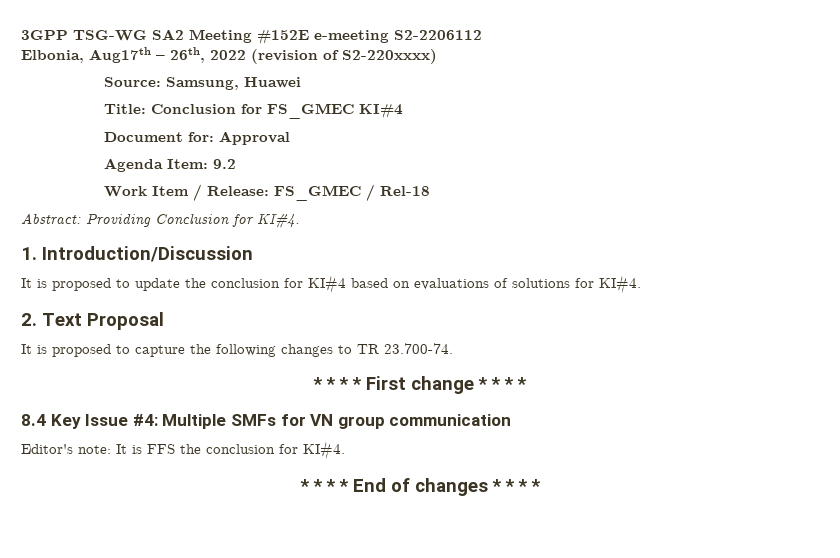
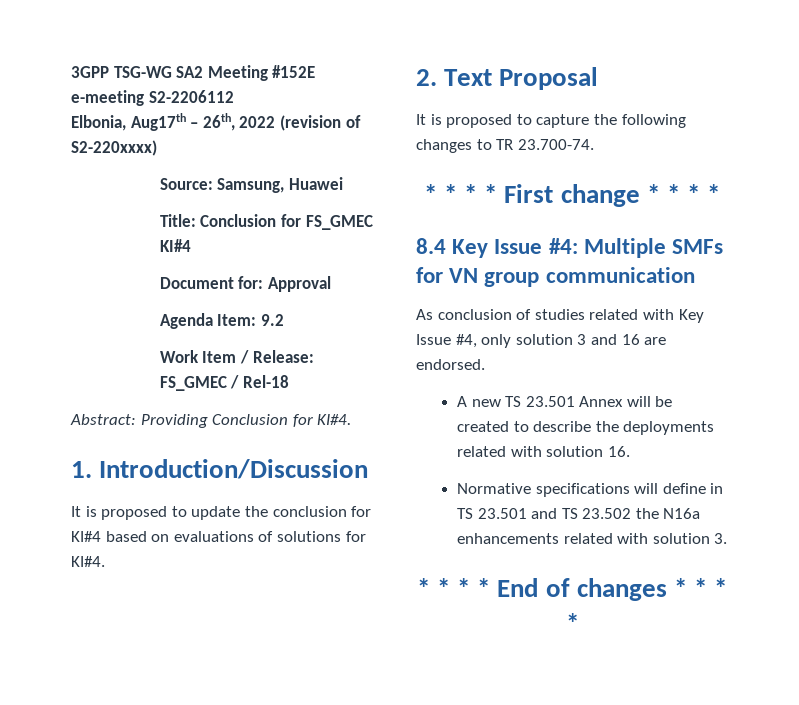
- Editor's note: It is FFS the conclusion for KI#4.
+ As conclusion of studies related with Key Issue #4, only solution 3 and 16 are endorsed.
+ A new TS 23.501 Annex will be created to describe the deployments related with solution 16.
+ Normative specifications will define in TS 23.501 and TS 23.502 the N16a enhancements related with solution 3.

